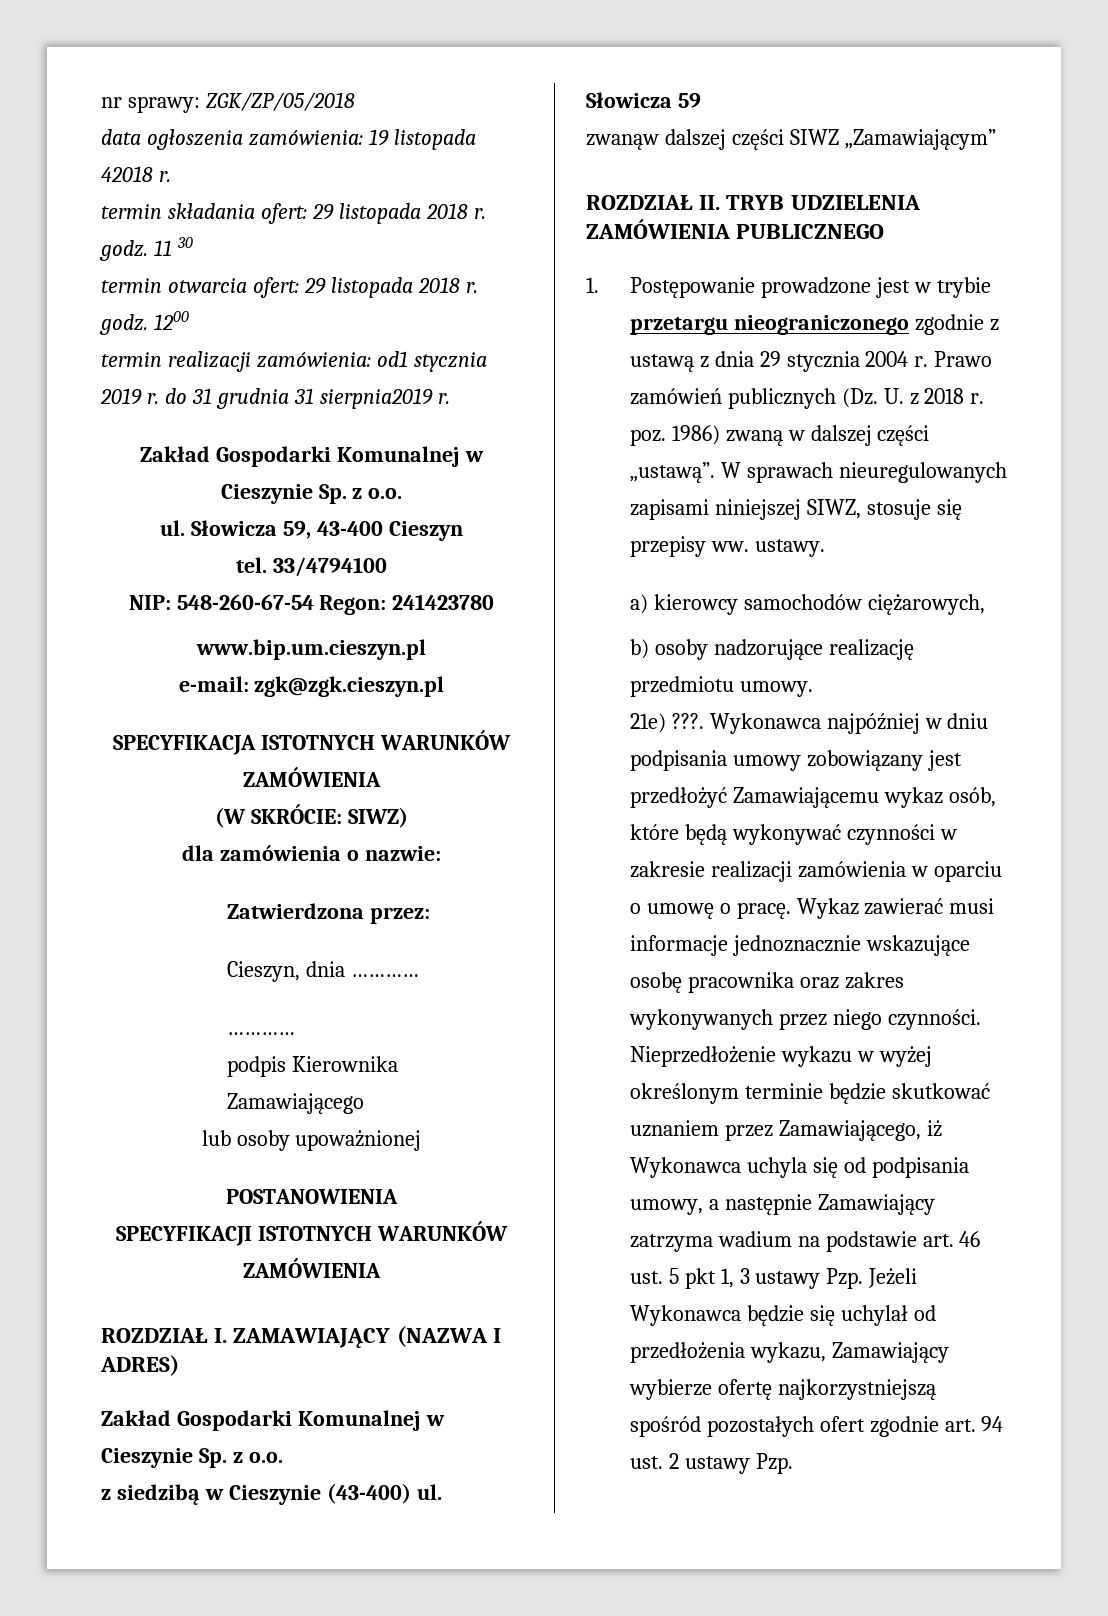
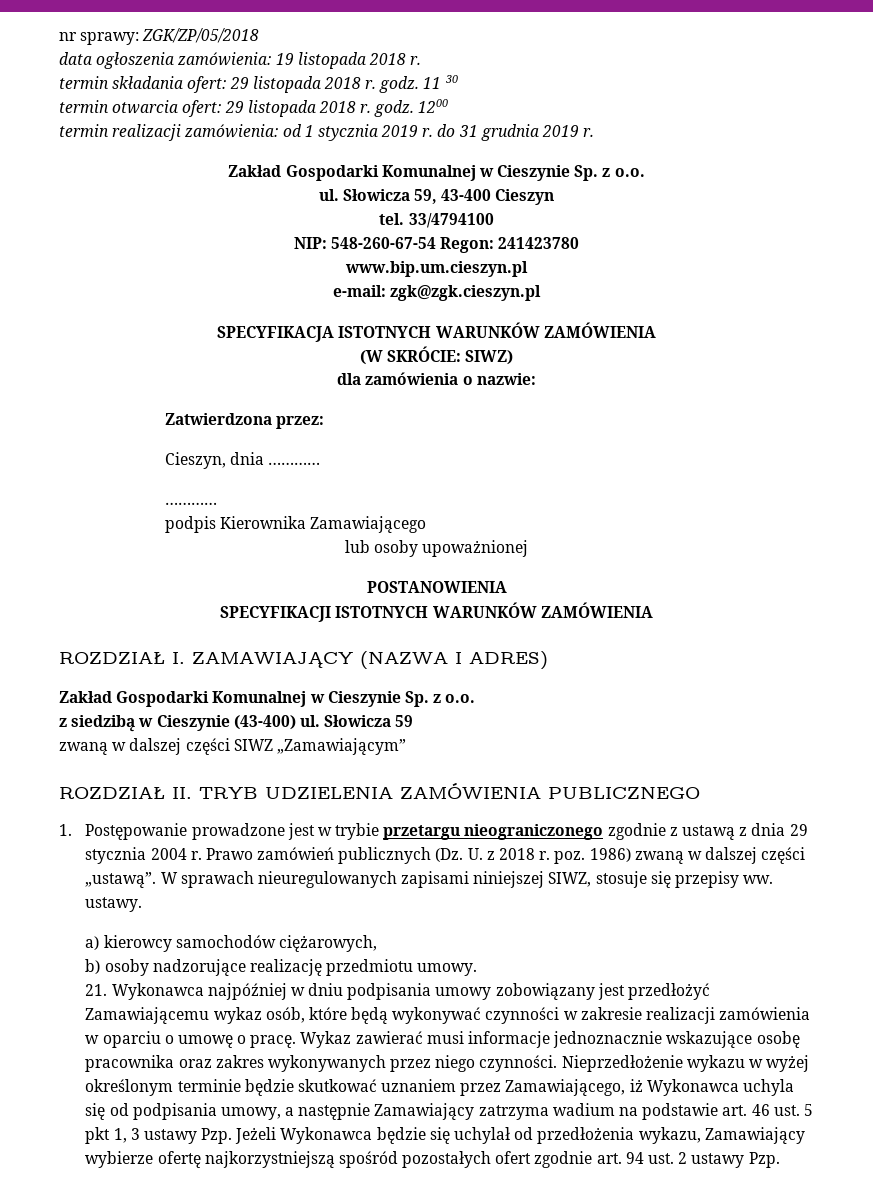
- data ogłoszenia zamówienia: 19 listopada 42018 r.
+ data ogłoszenia zamówienia: 19 listopada 2018 r.
- termin realizacji zamówienia: od1 stycznia 2019 r. do 31 grudnia 31 sierpnia2019 r.
+ termin realizacji zamówienia: od 1 stycznia 2019 r. do 31 grudnia 2019 r.
- zwanąw dalszej części SIWZ „Zamawiającym”
+ zwaną w dalszej części SIWZ „Zamawiającym”
- 21e) ???. Wykonawca najpóźniej w dniu podpisania umowy zobowiązany jest przedłożyć Zamawiającemu wykaz osób, które będą wykonywać czynności w zakresie realizacji zamówienia w oparciu o umowę o pracę.
+ 21. Wykonawca najpóźniej w dniu podpisania umowy zobowiązany jest przedłożyć Zamawiającemu wykaz osób, które będą wykonywać czynności w zakresie realizacji zamówienia w oparciu o umowę o pracę.

